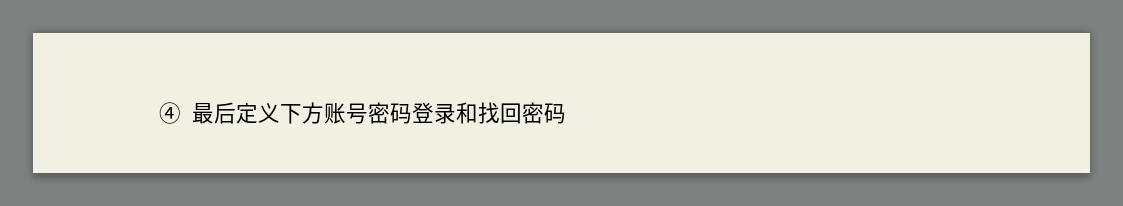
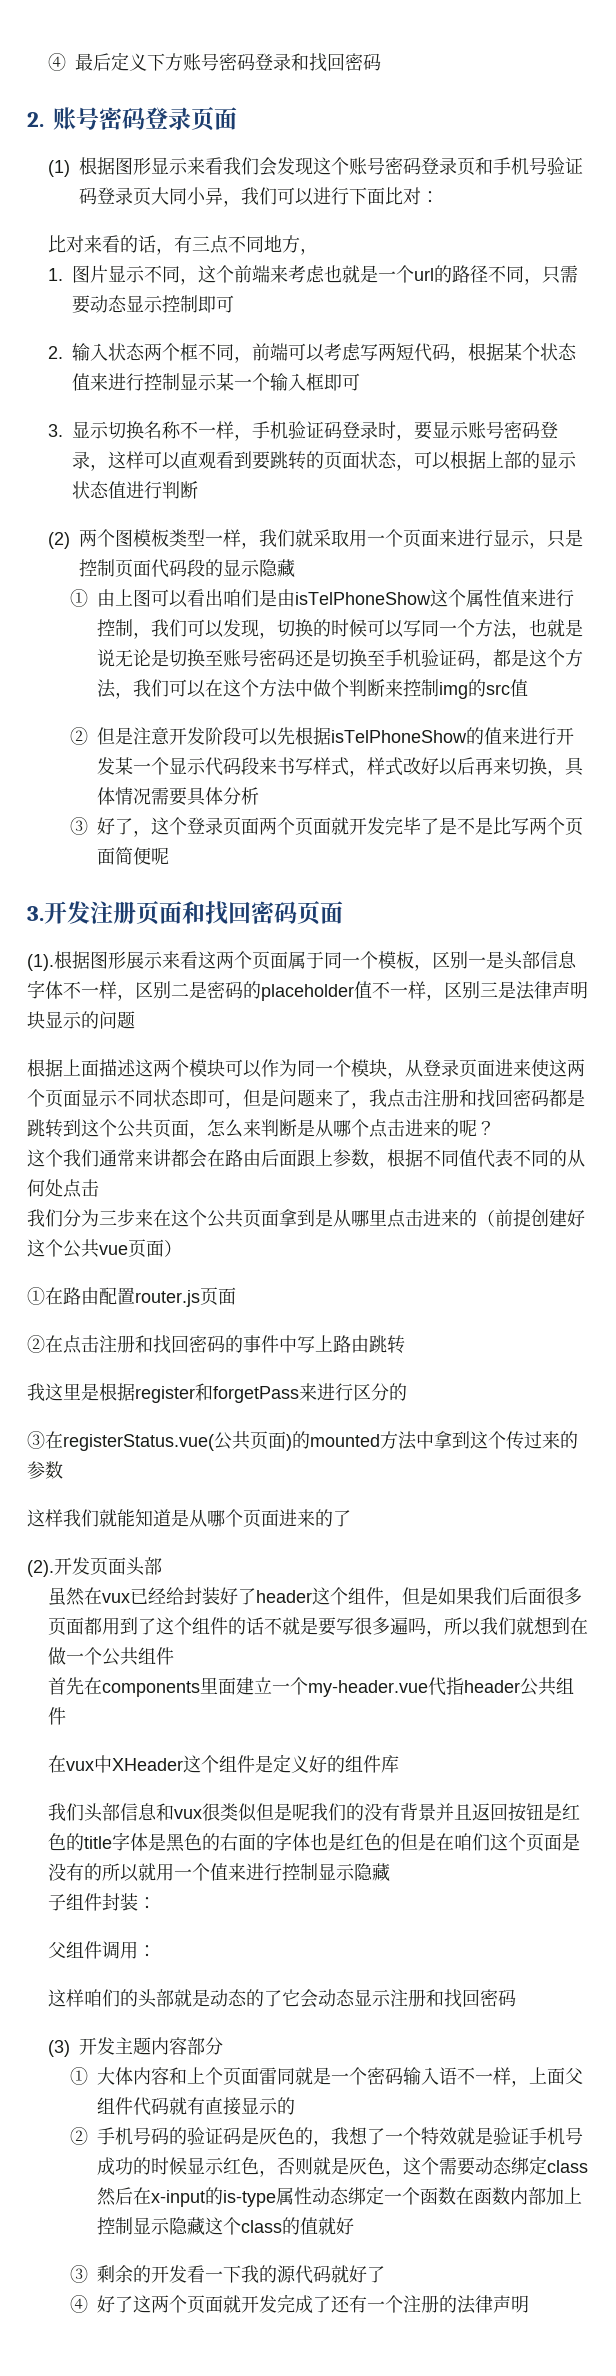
+ 2.账号密码登录页面
+ (1)根据图形显示来看我们会发现这个账号密码登录页和手机号验证码登录页大同小异，我们可以进行下面比对：
+ 比对来看的话，有三点不同地方，
+ 1.图片显示不同，这个前端来考虑也就是一个url的路径不同，只需要动态显示控制即可
+ 2.输入状态两个框不同，前端可以考虑写两短代码，根据某个状态值来进行控制显示某一个输入框即可
+ 3.显示切换名称不一样，手机验证码登录时，要显示账号密码登录，这样可以直观看到要跳转的页面状态，可以根据上部的显示状态值进行判断
+ (2)两个图模板类型一样，我们就采取用一个页面来进行显示，只是控制页面代码段的显示隐藏
+ ①由上图可以看出咱们是由isTelPhoneShow这个属性值来进行控制，我们可以发现，切换的时候可以写同一个方法，也就是说无论是切换至账号密码还是切换至手机验证码，都是这个方法，我们可以在这个方法中做个判断来控制img的src值
+ ②但是注意开发阶段可以先根据isTelPhoneShow的值来进行开发某一个显示代码段来书写样式，样式改好以后再来切换，具体情况需要具体分析
+ ③好了，这个登录页面两个页面就开发完毕了是不是比写两个页面简便呢
+ 3.开发注册页面和找回密码页面
+ (1).根据图形展示来看这两个页面属于同一个模板，区别一是头部信息字体不一样，区别二是密码的placeholder值不一样，区别三是法律声明块显示的问题
+ 根据上面描述这两个模块可以作为同一个模块，从登录页面进来使这两个页面显示不同状态即可，但是问题来了，我点击注册和找回密码都是跳转到这个公共页面，怎么来判断是从哪个点击进来的呢？
+ 这个我们通常来讲都会在路由后面跟上参数，根据不同值代表不同的从何处点击
+ 我们分为三步来在这个公共页面拿到是从哪里点击进来的（前提创建好这个公共vue页面）
+ ①在路由配置router.js页面
+ ②在点击注册和找回密码的事件中写上路由跳转
+ 我这里是根据register和forgetPass来进行区分的
+ ③在registerStatus.vue(公共页面)的mounted方法中拿到这个传过来的参数
+ 这样我们就能知道是从哪个页面进来的了
+ (2).开发页面头部
+ 虽然在vux已经给封装好了header这个组件，但是如果我们后面很多页面都用到了这个组件的话不就是要写很多遍吗，所以我们就想到在做一个公共组件
+ 首先在components里面建立一个my-header.vue代指header公共组件
+ 在vux中XHeader这个组件是定义好的组件库
+ 我们头部信息和vux很类似但是呢我们的没有背景并且返回按钮是红色的title字体是黑色的右面的字体也是红色的但是在咱们这个页面是没有的所以就用一个值来进行控制显示隐藏
+ 子组件封装：
+ 父组件调用：
+ 这样咱们的头部就是动态的了它会动态显示注册和找回密码
+ (3)开发主题内容部分
+ ①大体内容和上个页面雷同就是一个密码输入语不一样，上面父组件代码就有直接显示的
+ ②手机号码的验证码是灰色的，我想了一个特效就是验证手机号成功的时候显示红色，否则就是灰色，这个需要动态绑定class然后在x-input的is-type属性动态绑定一个函数在函数内部加上控制显示隐藏这个class的值就好
+ ③剩余的开发看一下我的源代码就好了
+ ④好了这两个页面就开发完成了还有一个注册的法律声明

